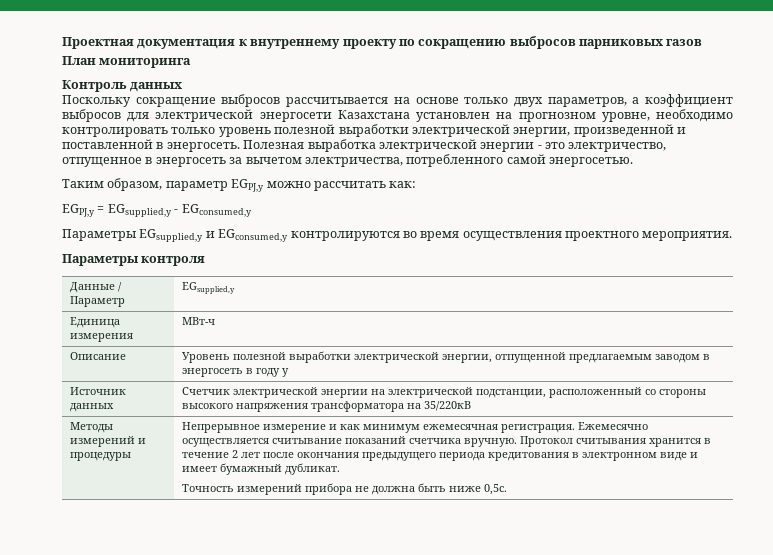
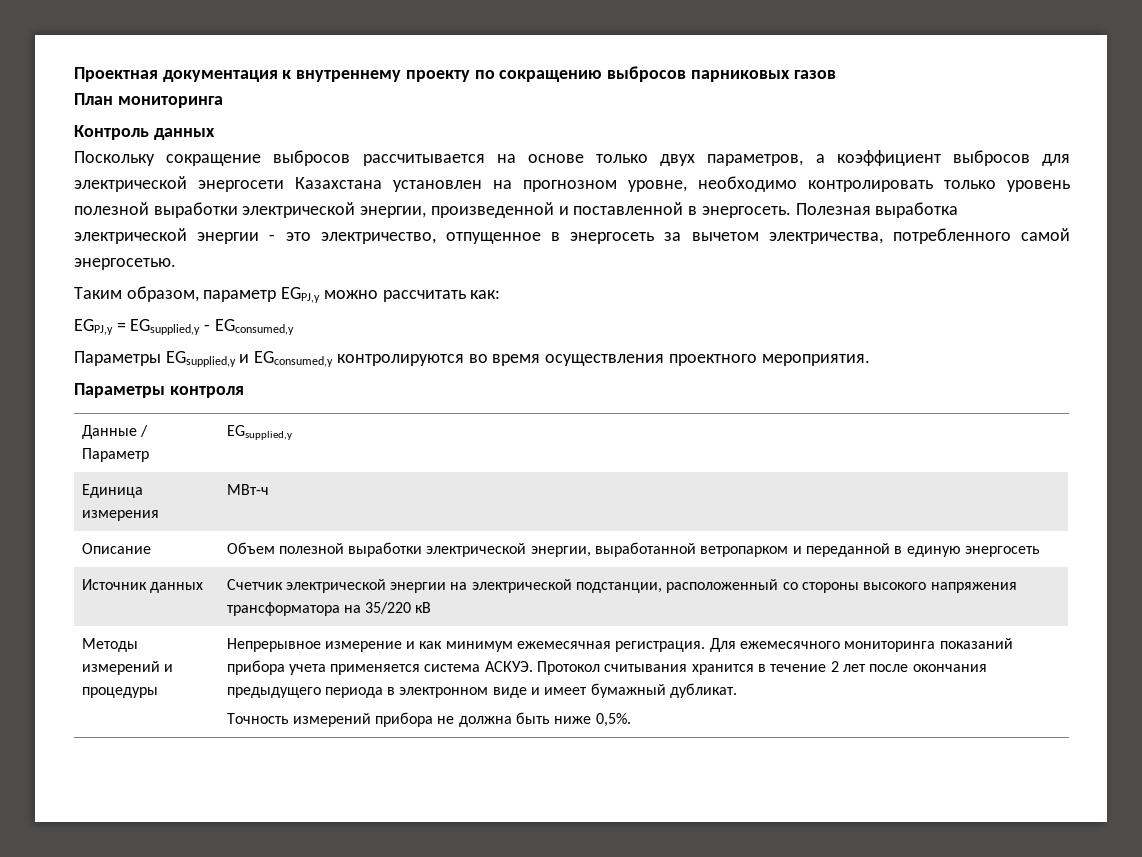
- Описание | Уровень полезной выработки электрической энергии, отпущенной предлагаемым заводом в энергосеть в году y
+ Описание | Объем полезной выработки электрической энергии, выработанной ветропарком и переданной в единую энергосеть
- Источник данных | Счетчик электрической энергии на электрической подстанции, расположенный со стороны высокого напряжения трансформатора на 35/220кВ
+ Источник данных | Счетчик электрической энергии на электрической подстанции, расположенный со стороны высокого напряжения трансформатора на 35/220 кВ
- Ежемесячно осуществляется считывание показаний счетчика вручную.
+ Для ежемесячного мониторинга показаний прибора учета применяется система АСКУЭ.
- Протокол считывания хранится в течение 2 лет после окончания предыдущего периода кредитования в электронном виде и имеет бумажный дубликат.
+ Протокол считывания хранится в течение 2 лет после окончания предыдущего периода в электронном виде и имеет бумажный дубликат.
- Точность измерений прибора не должна быть ниже 0,5с.
+ Точность измерений прибора не должна быть ниже 0,5%.

